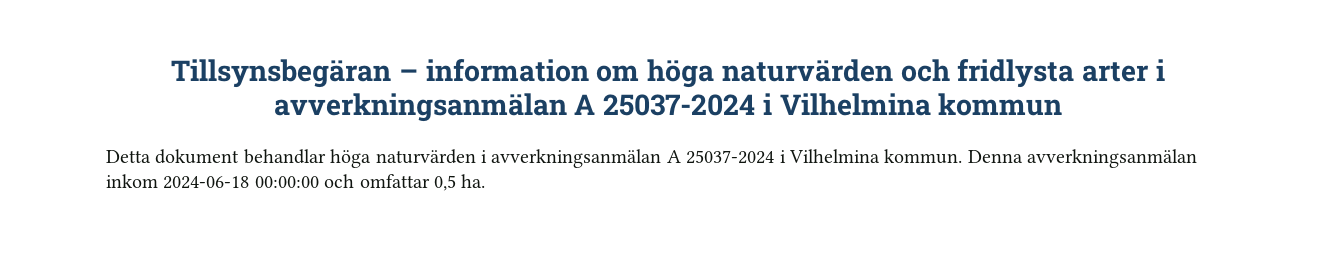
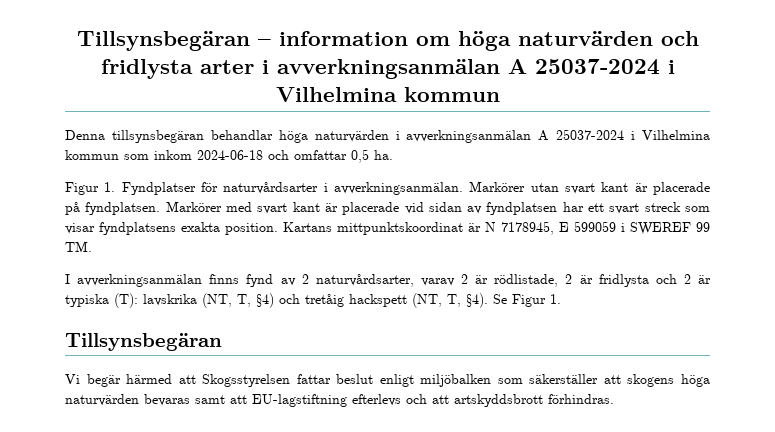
- Detta dokument behandlar höga naturvärden i avverkningsanmälan A 25037-2024 i Vilhelmina kommun. Denna avverkningsanmälan inkom 2024-06-18 00:00:00 och omfattar 0,5 ha.
+ Denna tillsynsbegäran behandlar höga naturvärden i avverkningsanmälan A 25037-2024 i Vilhelmina kommun som inkom 2024-06-18 och omfattar 0,5 ha.
+ Figur 1. Fyndplatser för naturvårdsarter i avverkningsanmälan. Markörer utan svart kant är placerade på fyndplatsen. Markörer med svart kant är placerade vid sidan av fyndplatsen har ett svart streck som visar fyndplatsens exakta position. Kartans mittpunktskoordinat är N 7178945, E 599059 i SWEREF 99 TM.
+ I avverkningsanmälan finns fynd av 2 naturvårdsarter, varav 2 är rödlistade, 2 är fridlysta och 2 är typiska (T): lavskrika (NT, T, §4) och tretåig hackspett (NT, T, §4). Se Figur 1.
+ Tillsynsbegäran
+ Vi begär härmed att Skogsstyrelsen fattar beslut enligt miljöbalken som säkerställer att skogens höga naturvärden bevaras samt att EU-lagstiftning efterlevs och att artskyddsbrott förhindras.

